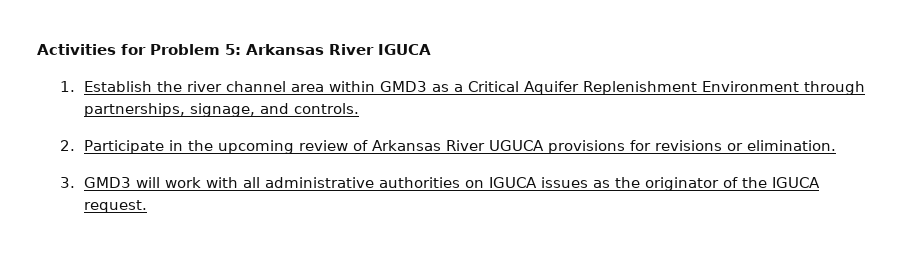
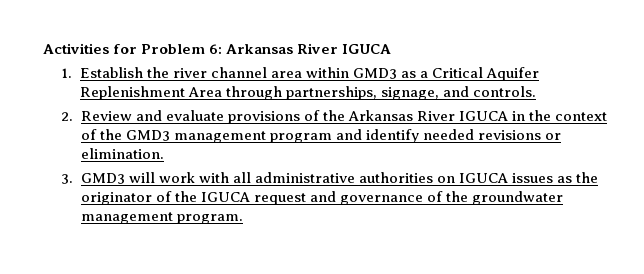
- Activities for Problem 5: Arkansas River IGUCA
+ Activities for Problem 6: Arkansas River IGUCA
- 1. Establish the river channel area within GMD3 as a Critical Aquifer Replenishment Environment through partnerships, signage, and controls.
+ 1. Establish the river channel area within GMD3 as a Critical Aquifer Replenishment Area through partnerships, signage, and controls.
- 2. Participate in the upcoming review of Arkansas River UGUCA provisions for revisions or elimination.
+ 2. Review and evaluate provisions of the Arkansas River IGUCA in the context of the GMD3 management program and identify needed revisions or elimination.
- 3. GMD3 will work with all administrative authorities on IGUCA issues as the originator of the IGUCA request.
+ 3. GMD3 will work with all administrative authorities on IGUCA issues as the originator of the IGUCA request and governance of the groundwater management program.

